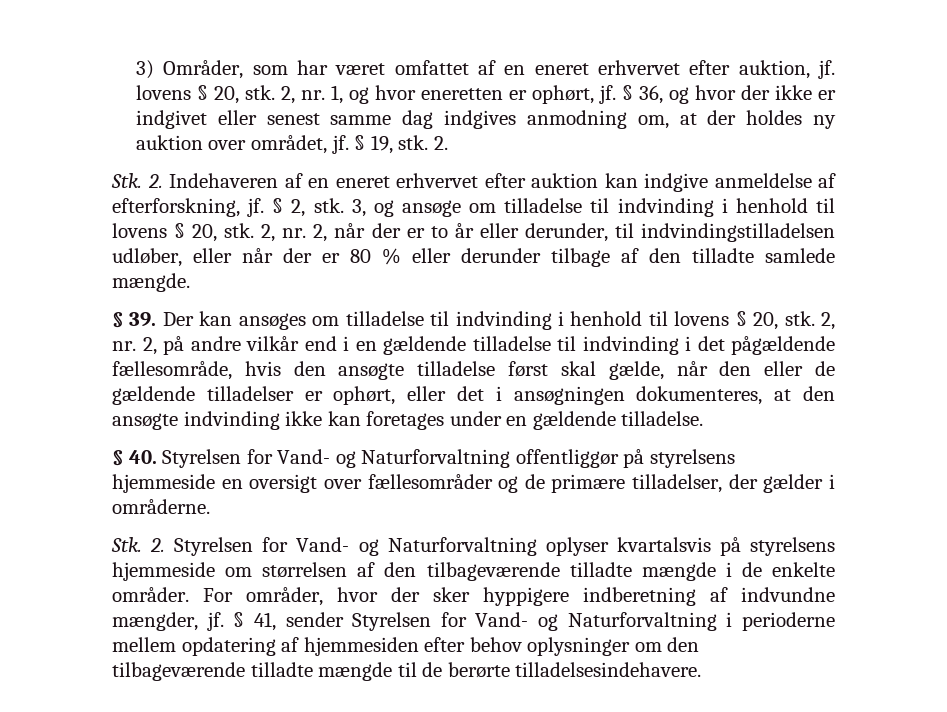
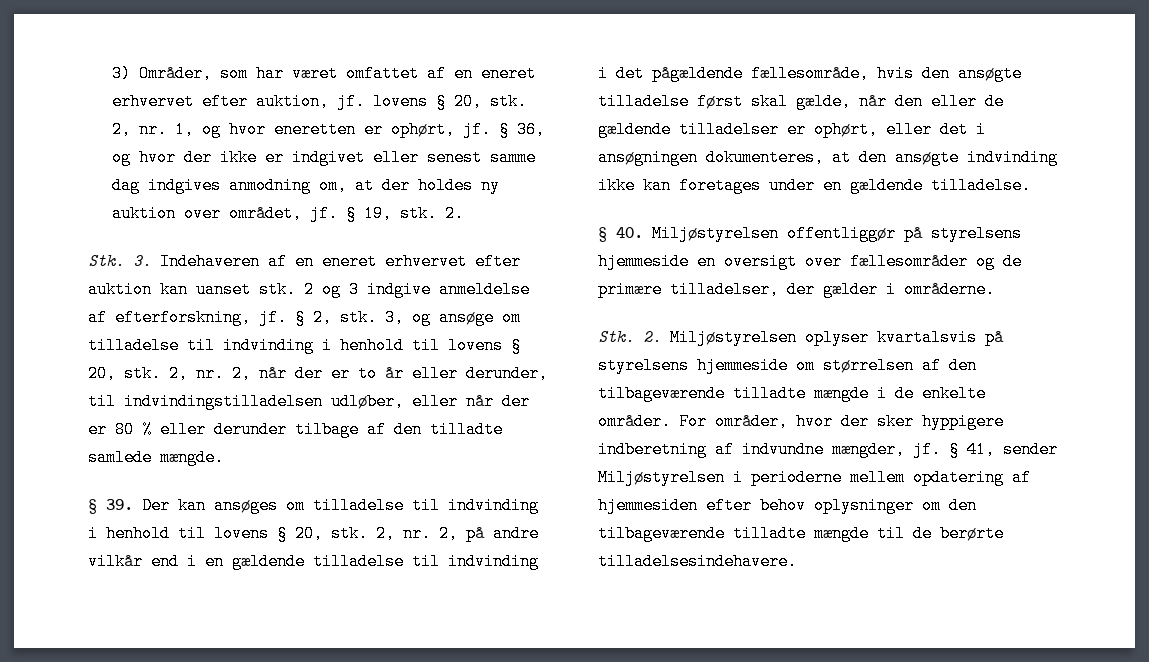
- Stk. 2. Indehaveren af en eneret erhvervet efter auktion kan indgive anmeldelse af efterforskning, jf.
+ Stk. 3. Indehaveren af en eneret erhvervet efter auktion kan uanset stk. 2 og 3 indgive anmeldelse af efterforskning, jf.
- § 40. Styrelsen for Vand- og Naturforvaltning offentliggør på styrelsens hjemmeside en oversigt over fællesområder og de primære tilladelser, der gælder i områderne.
+ § 40. Miljøstyrelsen offentliggør på styrelsens hjemmeside en oversigt over fællesområder og de primære tilladelser, der gælder i områderne.
- Stk. 2. Styrelsen for Vand- og Naturforvaltning oplyser kvartalsvis på styrelsens hjemmeside om størrelsen af den tilbageværende tilladte mængde i de enkelte områder.
+ Stk. 2. Miljøstyrelsen oplyser kvartalsvis på styrelsens hjemmeside om størrelsen af den tilbageværende tilladte mængde i de enkelte områder.
- § 41, sender Styrelsen for Vand- og Naturforvaltning i perioderne mellem opdatering af hjemmesiden efter behov oplysninger om den tilbageværende tilladte mængde til de berørte tilladelsesindehavere.
+ § 41, sender Miljøstyrelsen i perioderne mellem opdatering af hjemmesiden efter behov oplysninger om den tilbageværende tilladte mængde til de berørte tilladelsesindehavere.

